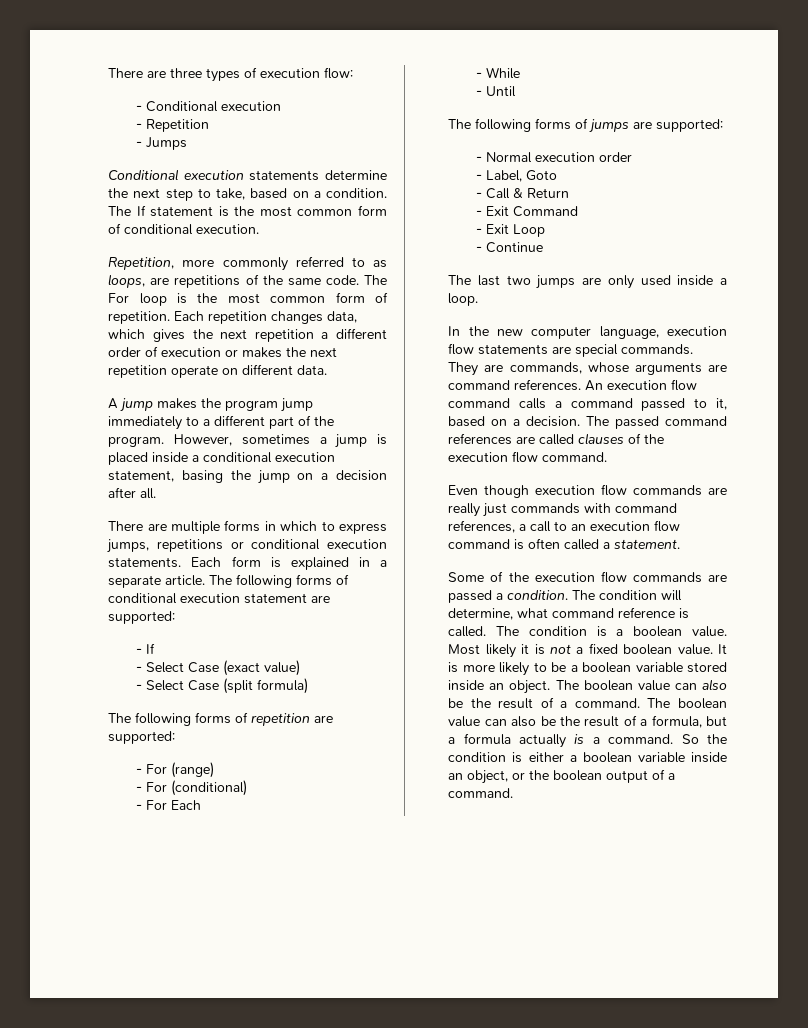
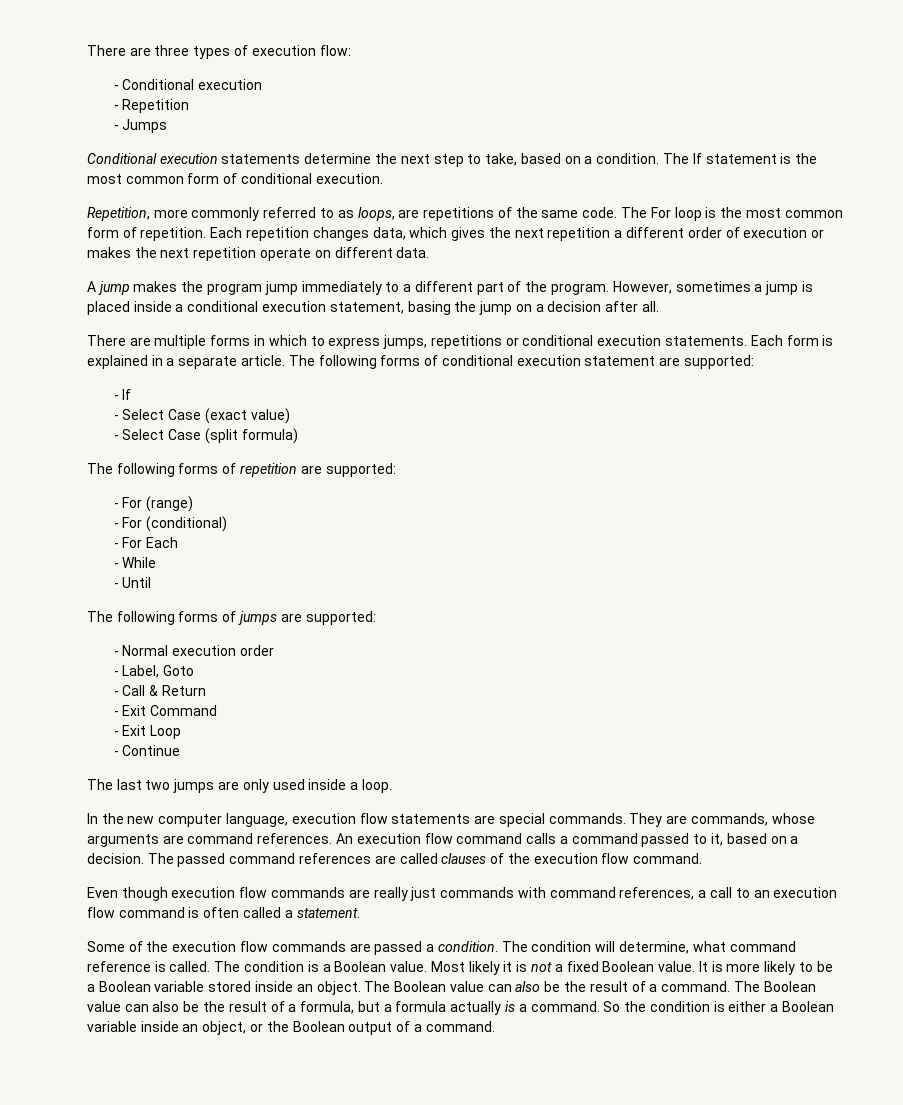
- The condition is a boolean value.
+ The condition is a Boolean value.
- Most likely it is not a fixed boolean value.
+ Most likely it is not a fixed Boolean value.
- It is more likely to be a boolean variable stored inside an object.
+ It is more likely to be a Boolean variable stored inside an object.
- The boolean value can also be the result of a command.
+ The Boolean value can also be the result of a command.
- The boolean value can also be the result of a formula, but a formula actually is a command.
+ The Boolean value can also be the result of a formula, but a formula actually is a command.
- So the condition is either a boolean variable inside an object, or the boolean output of a command.
+ So the condition is either a Boolean variable inside an object, or the Boolean output of a command.

